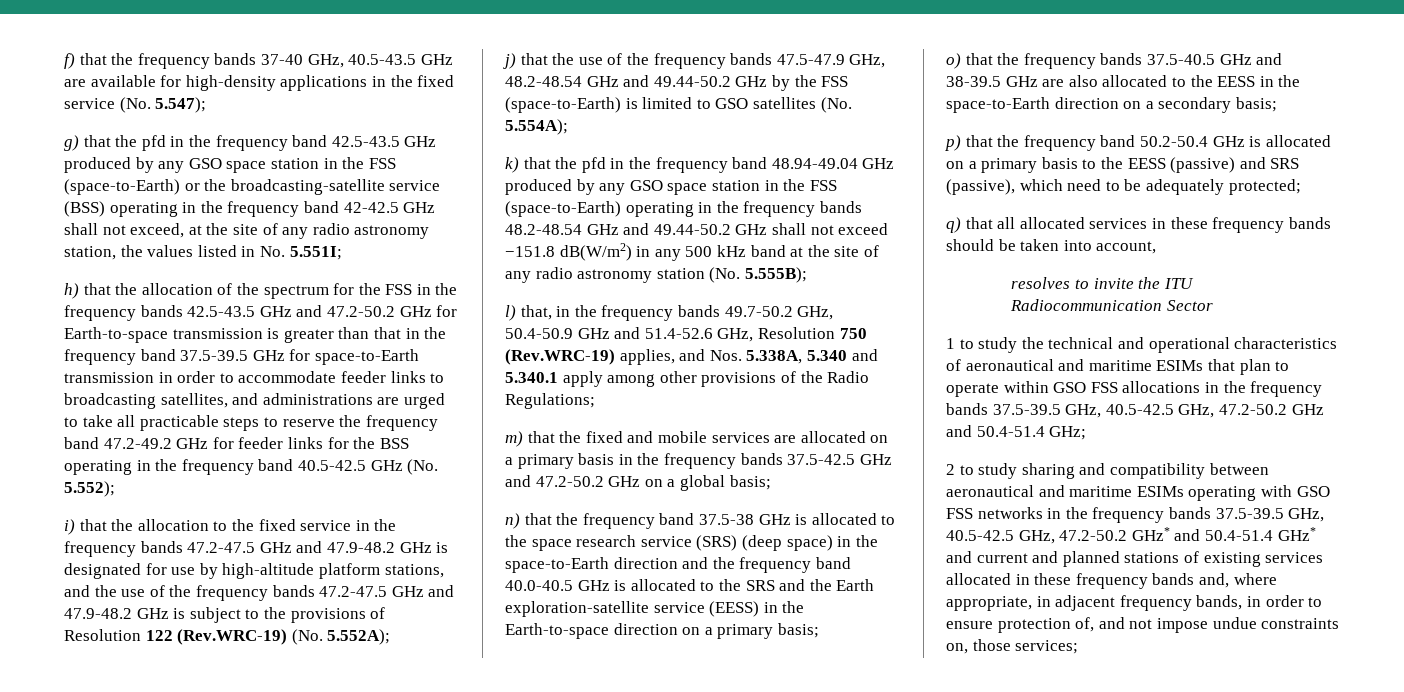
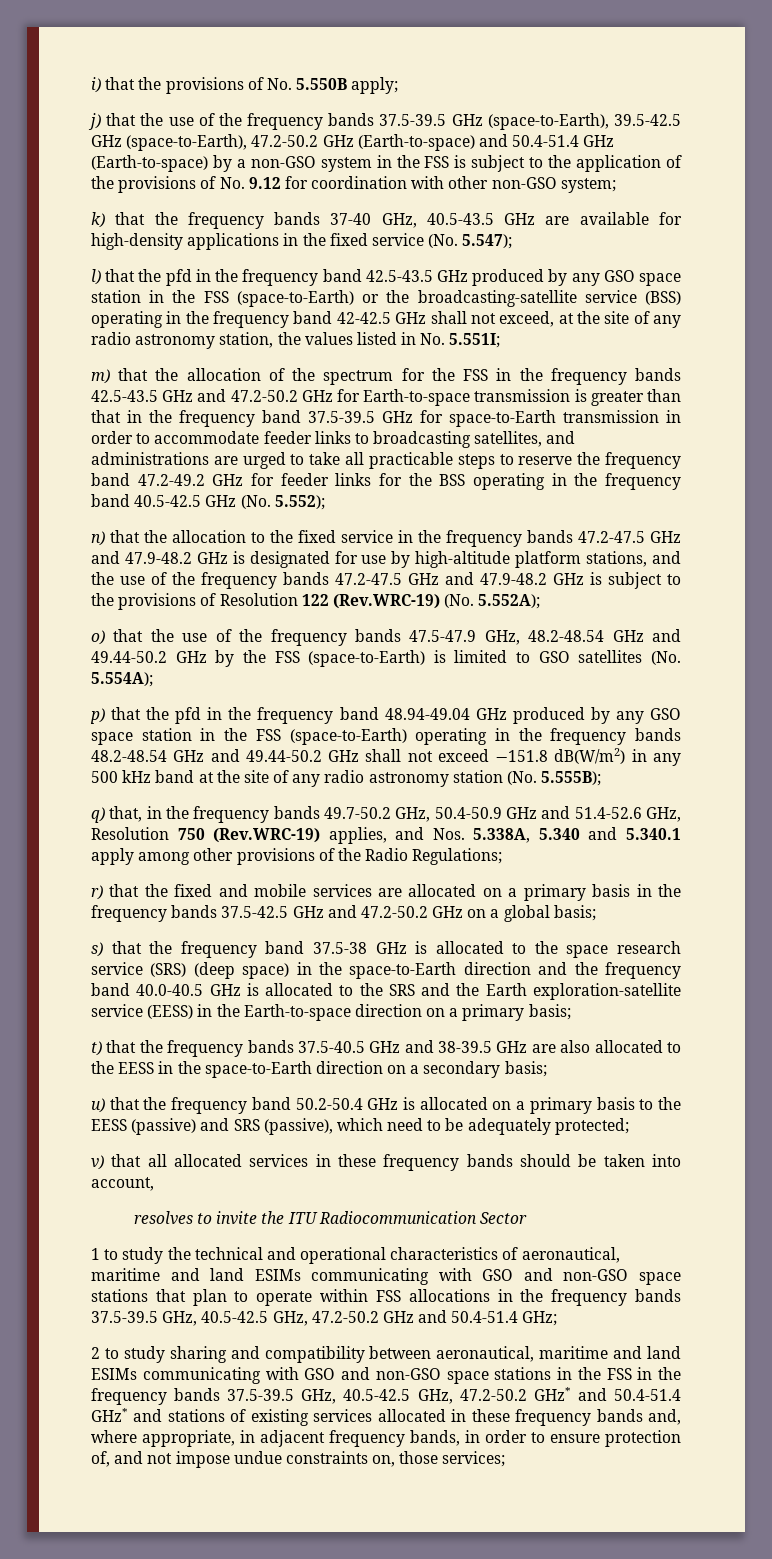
- f) that the frequency bands 37-40 GHz, 40.5-43.5 GHz are available for high-density applications in the fixed service (No. 5.547);
+ i) that the provisions of No. 5.550B apply;
+ j) that the use of the frequency bands 37.5-39.5 GHz (space-to-Earth), 39.5-42.5 GHz (space-to-Earth), 47.2-50.2 GHz (Earth-to-space) and 50.4-51.4 GHz (Earth-to-space) by a non-GSO system in the FSS is subject to the application of the provisions of No. 9.12 for coordination with other non-GSO system;
+ k) that the frequency bands 37-40 GHz, 40.5-43.5 GHz are available for high-density applications in the fixed service (No. 5.547);
- g) that the pfd in the frequency band 42.5-43.5 GHz produced by any GSO space station in the FSS (space-to-Earth) or the broadcasting-satellite service (BSS) operating in the frequency band 42-42.5 GHz shall not exceed, at the site of any radio astronomy station, the values listed in No. 5.551I;
+ l) that the pfd in the frequency band 42.5-43.5 GHz produced by any GSO space station in the FSS (space-to-Earth) or the broadcasting-satellite service (BSS) operating in the frequency band 42-42.5 GHz shall not exceed, at the site of any radio astronomy station, the values listed in No. 5.551I;
- h) that the allocation of the spectrum for the FSS in the frequency bands 42.5-43.5 GHz and 47.2-50.2 GHz for Earth-to-space transmission is greater than that in the frequency band 37.5-39.5 GHz for space-to-Earth transmission in order to accommodate feeder links to broadcasting satellites, and administrations are urged to take all practicable steps to reserve the frequency band 47.2-49.2 GHz for feeder links for the BSS operating in the frequency band 40.5-42.5 GHz (No. 5.552);
+ m) that the allocation of the spectrum for the FSS in the frequency bands 42.5-43.5 GHz and 47.2-50.2 GHz for Earth-to-space transmission is greater than that in the frequency band 37.5-39.5 GHz for space-to-Earth transmission in order to accommodate feeder links to broadcasting satellites, and administrations are urged to take all practicable steps to reserve the frequency band 47.2-49.2 GHz for feeder links for the BSS operating in the frequency band 40.5-42.5 GHz (No. 5.552);
- i) that the allocation to the fixed service in the frequency bands 47.2-47.5 GHz and 47.9-48.2 GHz is designated for use by high-altitude platform stations, and the use of the frequency bands 47.2-47.5 GHz and 47.9-48.2 GHz is subject to the provisions of Resolution 122 (Rev.WRC-19) (No. 5.552A);
+ n) that the allocation to the fixed service in the frequency bands 47.2-47.5 GHz and 47.9-48.2 GHz is designated for use by high-altitude platform stations, and the use of the frequency bands 47.2-47.5 GHz and 47.9-48.2 GHz is subject to the provisions of Resolution 122 (Rev.WRC-19) (No. 5.552A);
- j) that the use of the frequency bands 47.5-47.9 GHz, 48.2-48.54 GHz and 49.44-50.2 GHz by the FSS (space-to-Earth) is limited to GSO satellites (No. 5.554A);
+ o) that the use of the frequency bands 47.5-47.9 GHz, 48.2-48.54 GHz and 49.44-50.2 GHz by the FSS (space-to-Earth) is limited to GSO satellites (No. 5.554A);
- k) that the pfd in the frequency band 48.94-49.04 GHz produced by any GSO space station in the FSS (space-to-Earth) operating in the frequency bands 48.2-48.54 GHz and 49.44-50.2 GHz shall not exceed −151.8 dB(W/m2) in any 500 kHz band at the site of any radio astronomy station (No. 5.555B);
+ p) that the pfd in the frequency band 48.94-49.04 GHz produced by any GSO space station in the FSS (space-to-Earth) operating in the frequency bands 48.2-48.54 GHz and 49.44-50.2 GHz shall not exceed −151.8 dB(W/m2) in any 500 kHz band at the site of any radio astronomy station (No. 5.555B);
- l) that, in the frequency bands 49.7-50.2 GHz, 50.4-50.9 GHz and 51.4-52.6 GHz, Resolution 750 (Rev.WRC-19) applies, and Nos. 5.338A, 5.340 and 5.340.1 apply among other provisions of the Radio Regulations;
+ q) that, in the frequency bands 49.7-50.2 GHz, 50.4-50.9 GHz and 51.4-52.6 GHz, Resolution 750 (Rev.WRC-19) applies, and Nos. 5.338A, 5.340 and 5.340.1 apply among other provisions of the Radio Regulations;
- m) that the fixed and mobile services are allocated on a primary basis in the frequency bands 37.5-42.5 GHz and 47.2-50.2 GHz on a global basis;
+ r) that the fixed and mobile services are allocated on a primary basis in the frequency bands 37.5-42.5 GHz and 47.2-50.2 GHz on a global basis;
- n) that the frequency band 37.5-38 GHz is allocated to the space research service (SRS) (deep space) in the space-to-Earth direction and the frequency band 40.0-40.5 GHz is allocated to the SRS and the Earth exploration-satellite service (EESS) in the Earth-to-space direction on a primary basis;
+ s) that the frequency band 37.5-38 GHz is allocated to the space research service (SRS) (deep space) in the space-to-Earth direction and the frequency band 40.0-40.5 GHz is allocated to the SRS and the Earth exploration-satellite service (EESS) in the Earth-to-space direction on a primary basis;
- o) that the frequency bands 37.5-40.5 GHz and 38-39.5 GHz are also allocated to the EESS in the space-to-Earth direction on a secondary basis;
+ t) that the frequency bands 37.5-40.5 GHz and 38-39.5 GHz are also allocated to the EESS in the space-to-Earth direction on a secondary basis;
- p) that the frequency band 50.2-50.4 GHz is allocated on a primary basis to the EESS (passive) and SRS (passive), which need to be adequately protected;
+ u) that the frequency band 50.2-50.4 GHz is allocated on a primary basis to the EESS (passive) and SRS (passive), which need to be adequately protected;
- q) that all allocated services in these frequency bands should be taken into account,
+ v) that all allocated services in these frequency bands should be taken into account,
- 1 to study the technical and operational characteristics of aeronautical and maritime ESIMs that plan to operate within GSO FSS allocations in the frequency bands 37.5-39.5 GHz, 40.5-42.5 GHz, 47.2-50.2 GHz and 50.4-51.4 GHz;
+ 1 to study the technical and operational characteristics of aeronautical, maritime and land ESIMs communicating with GSO and non-GSO space stations that plan to operate within FSS allocations in the frequency bands 37.5-39.5 GHz, 40.5-42.5 GHz, 47.2-50.2 GHz and 50.4-51.4 GHz;
- 2 to study sharing and compatibility between aeronautical and maritime ESIMs operating with GSO FSS networks in the frequency bands 37.5-39.5 GHz, 40.5-42.5 GHz, 47.2-50.2 GHz* and 50.4-51.4 GHz* and current and planned stations of existing services allocated in these frequency bands and, where appropriate, in adjacent frequency bands, in order to ensure protection of, and not impose undue constraints on, those services;
+ 2 to study sharing and compatibility between aeronautical, maritime and land ESIMs communicating with GSO and non-GSO space stations in the FSS in the frequency bands 37.5-39.5 GHz, 40.5-42.5 GHz, 47.2-50.2 GHz* and 50.4-51.4 GHz* and stations of existing services allocated in these frequency bands and, where appropriate, in adjacent frequency bands, in order to ensure protection of, and not impose undue constraints on, those services;

